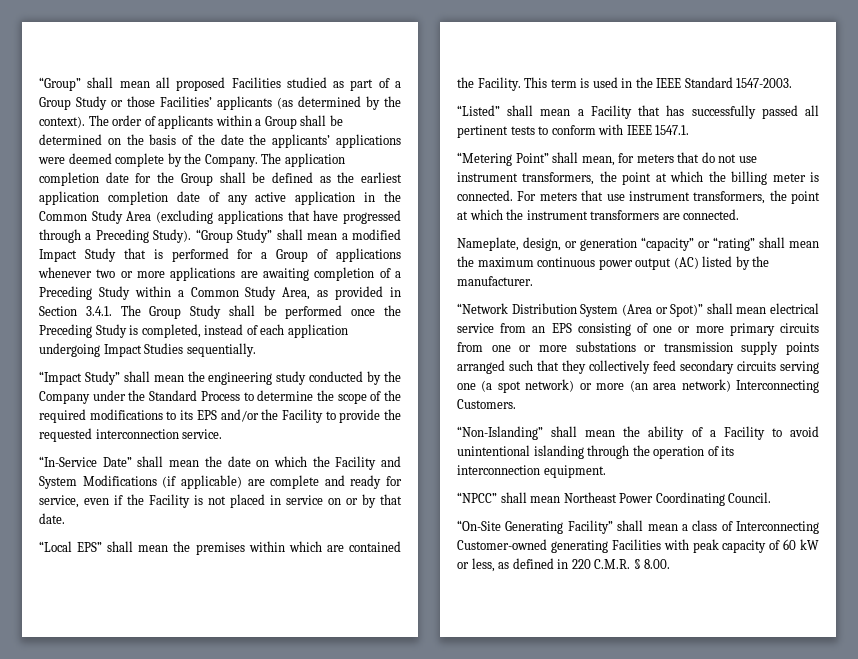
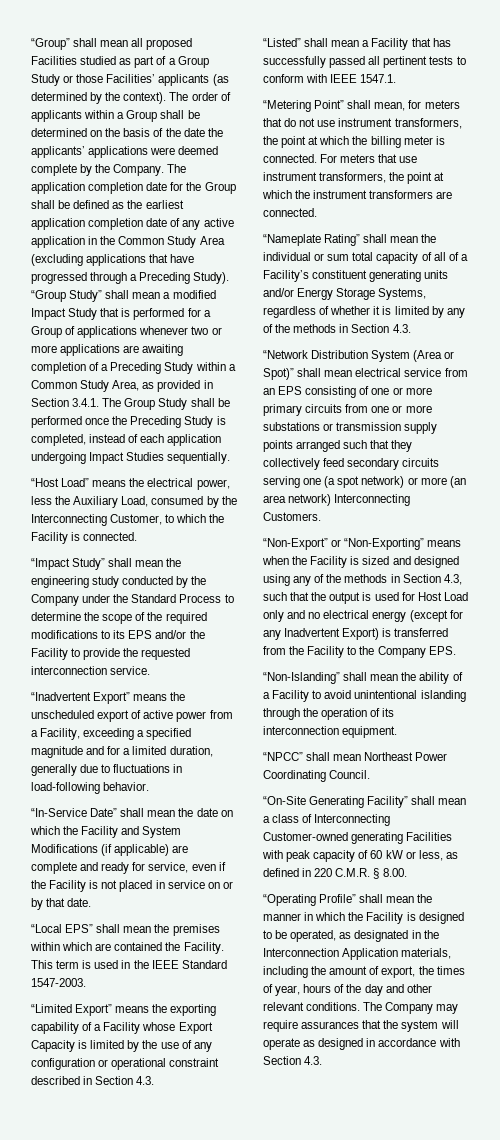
+ “Host Load” means the electrical power, less the Auxiliary Load, consumed by the Interconnecting Customer, to which the Facility is connected.
+ “Inadvertent Export” means the unscheduled export of active power from a Facility, exceeding a specified magnitude and for a limited duration, generally due to fluctuations in load-following behavior.
+ “Limited Export” means the exporting capability of a Facility whose Export Capacity is limited by the use of any configuration or operational constraint described in Section 4.3.
- Nameplate, design, or generation “capacity” or “rating” shall mean the maximum continuous power output (AC) listed by the manufacturer.
+ “Nameplate Rating” shall mean the individual or sum total capacity of all of a Facility’s constituent generating units and/or Energy Storage Systems, regardless of whether it is limited by any of the methods in Section 4.3.
+ “Non-Export” or “Non-Exporting” means when the Facility is sized and designed using any of the methods in Section 4.3, such that the output is used for Host Load only and no electrical energy (except for any Inadvertent Export) is transferred from the Facility to the Company EPS.
+ “Operating Profile” shall mean the manner in which the Facility is designed to be operated, as designated in the Interconnection Application materials, including the amount of export, the times of year, hours of the day and other relevant conditions. The Company may require assurances that the system will operate as designed in accordance with Section 4.3.

